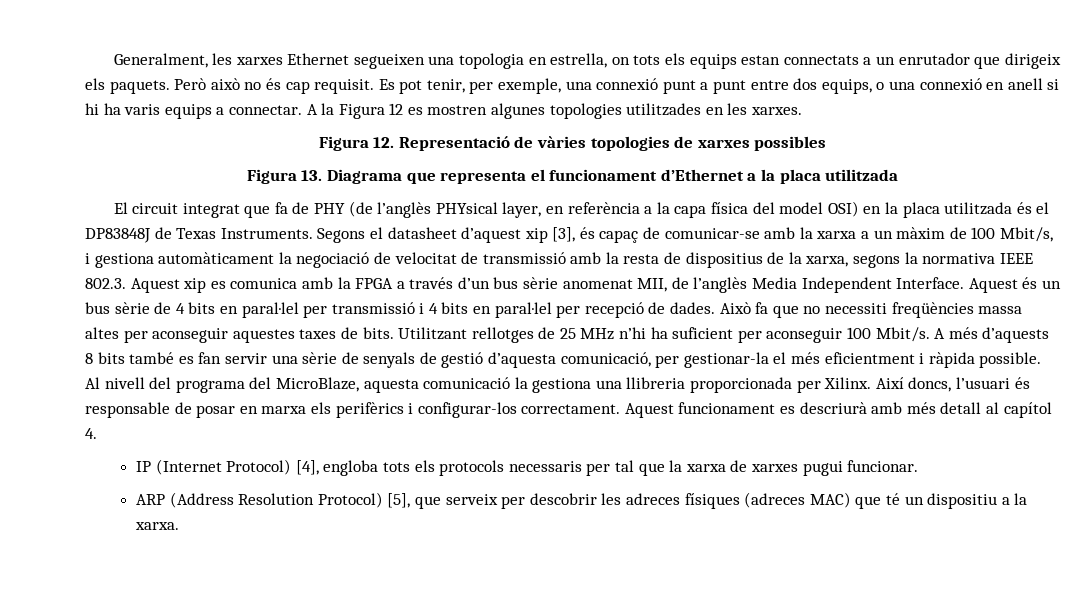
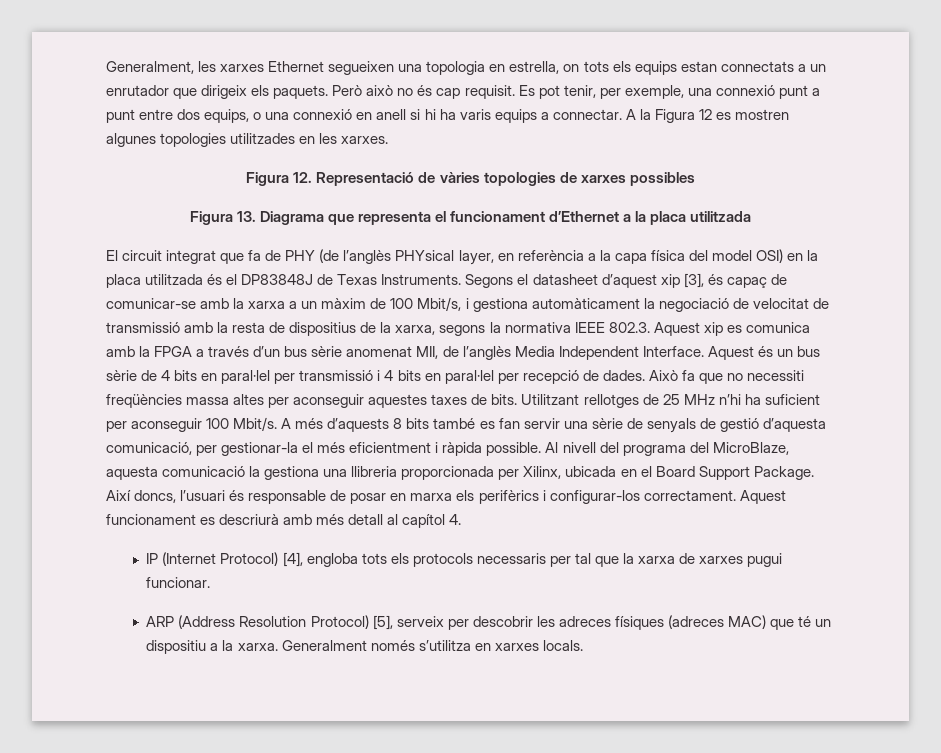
- Al nivell del programa del MicroBlaze, aquesta comunicació la gestiona una llibreria proporcionada per Xilinx.
+ Al nivell del programa del MicroBlaze, aquesta comunicació la gestiona una llibreria proporcionada per Xilinx, ubicada en el Board Support Package.
- ARP (Address Resolution Protocol) [5], que serveix per descobrir les adreces físiques (adreces MAC) que té un dispositiu a la xarxa.
+ ARP (Address Resolution Protocol) [5], serveix per descobrir les adreces físiques (adreces MAC) que té un dispositiu a la xarxa.
+ Generalment només s’utilitza en xarxes locals.

